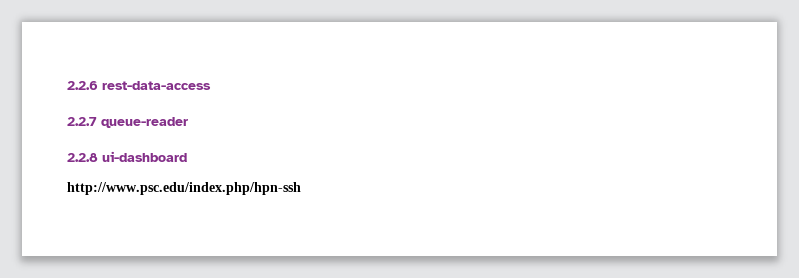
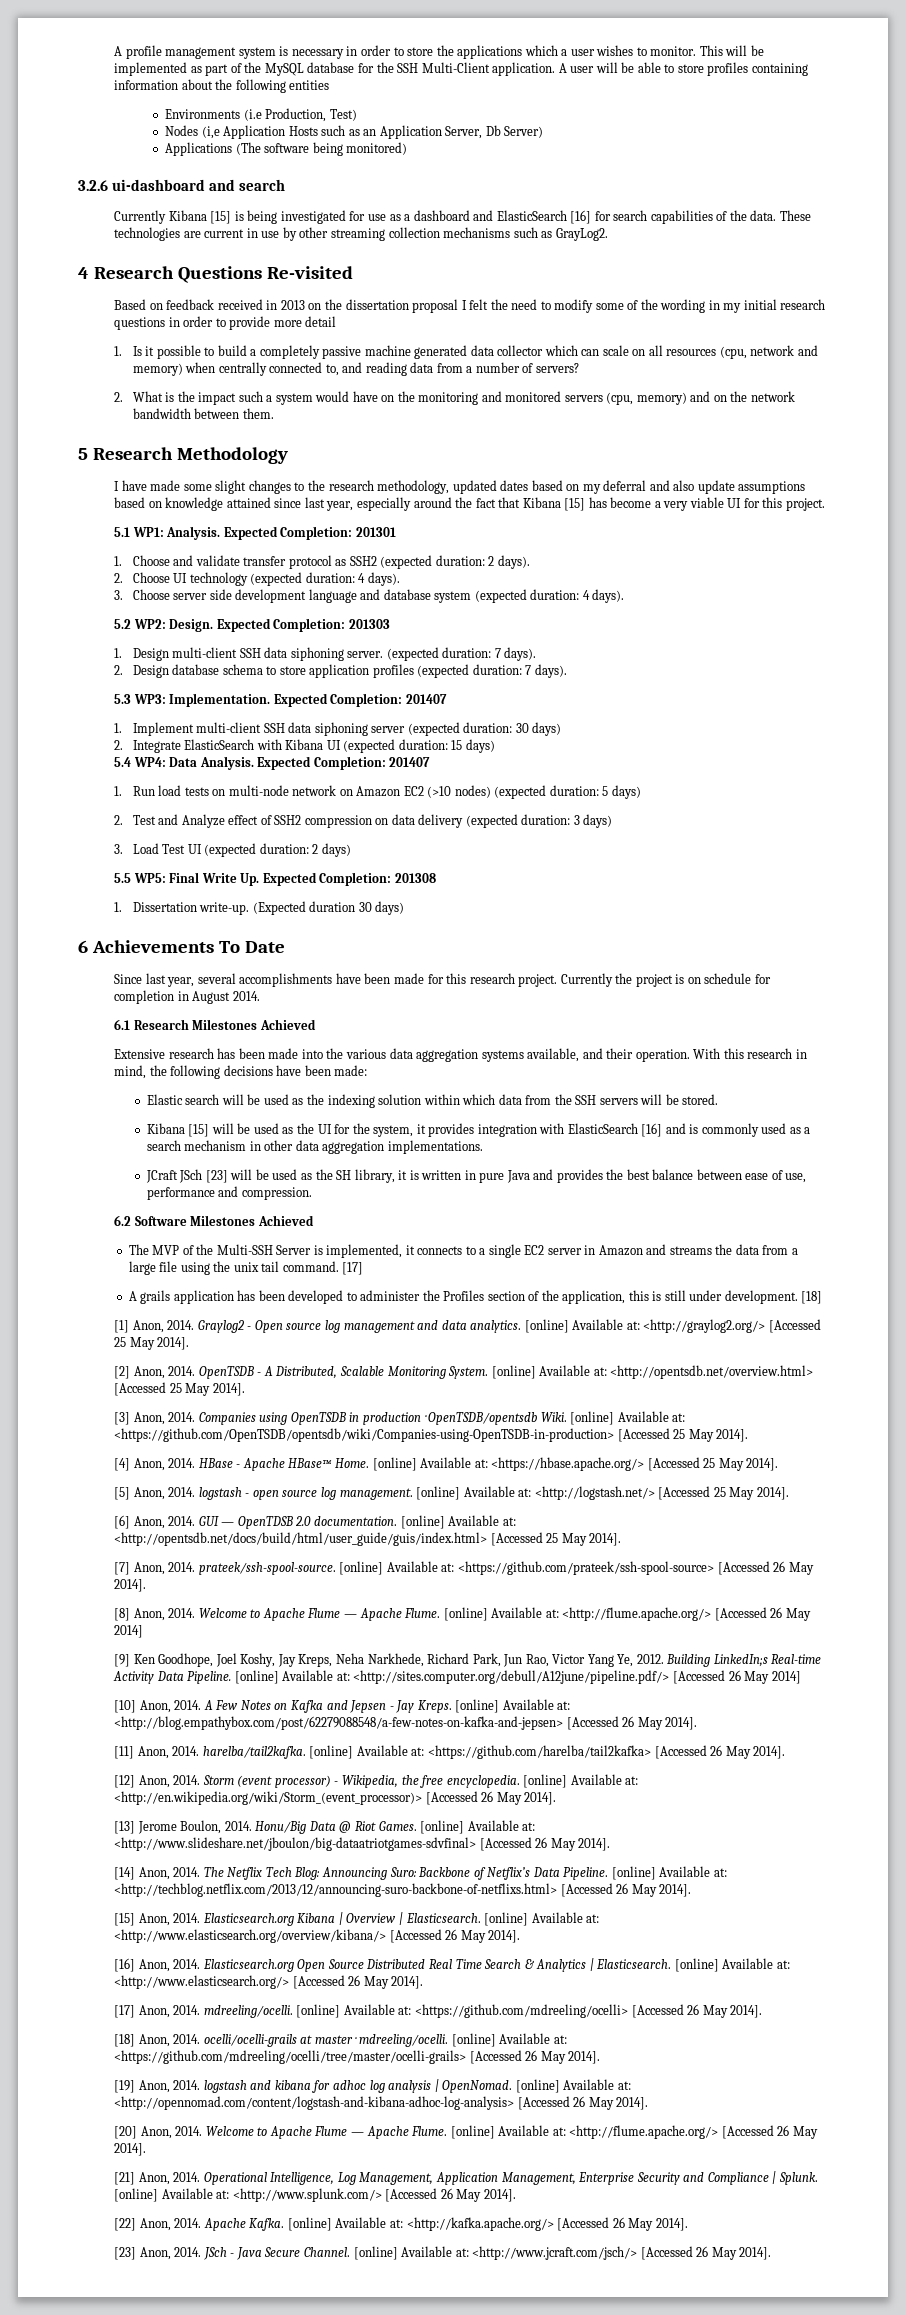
- 2.2.6 rest-data-access
- 2.2.7 queue-reader
- 2.2.8 ui-dashboard
- http://www.psc.edu/index.php/hpn-ssh
+ A profile management system is necessary in order to store the applications which a user wishes to monitor. This will be implemented as part of the MySQL database for the SSH Multi-Client application. A user will be able to store profiles containing information about the following entities
+ Environments (i.e Production, Test)
+ Nodes (i,e Application Hosts such as an Application Server, Db Server)
+ Applications (The software being monitored)
+ 3.2.6 ui-dashboard and search
+ Currently Kibana [15] is being investigated for use as a dashboard and ElasticSearch [16] for search capabilities of the data. These technologies are current in use by other streaming collection mechanisms such as GrayLog2.
+ 4 Research Questions Re-visited
+ Based on feedback received in 2013 on the dissertation proposal I felt the need to modify some of the wording in my initial research questions in order to provide more detail
+ 1. Is it possible to build a completely passive machine generated data collector which can scale on all resources (cpu, network and memory) when centrally connected to, and reading data from a number of servers?
+ 2. What is the impact such a system would have on the monitoring and monitored servers (cpu, memory) and on the network bandwidth between them.
+ 5 Research Methodology
+ I have made some slight changes to the research methodology, updated dates based on my deferral and also update assumptions based on knowledge attained since last year, especially around the fact that Kibana [15] has become a very viable UI for this project.
+ 5.1 WP1: Analysis. Expected Completion: 201301
+ 1. Choose and validate transfer protocol as SSH2 (expected duration: 2 days).
+ 2. Choose UI technology (expected duration: 4 days).
+ 3. Choose server side development language and database system (expected duration: 4 days).
+ 5.2 WP2: Design. Expected Completion: 201303
+ 1. Design multi-client SSH data siphoning server. (expected duration: 7 days).
+ 2. Design database schema to store application profiles (expected duration: 7 days).
+ 5.3 WP3: Implementation. Expected Completion: 201407
+ 1. Implement multi-client SSH data siphoning server (expected duration: 30 days)
+ 2. Integrate ElasticSearch with Kibana UI (expected duration: 15 days)
+ 5.4 WP4: Data Analysis. Expected Completion: 201407
+ 1. Run load tests on multi-node network on Amazon EC2 (>10 nodes) (expected duration: 5 days)
+ 2. Test and Analyze effect of SSH2 compression on data delivery (expected duration: 3 days)
+ 3. Load Test UI (expected duration: 2 days)
+ 5.5 WP5: Final Write Up. Expected Completion: 201308
+ 1. Dissertation write-up. (Expected duration 30 days)
+ 6 Achievements To Date
+ Since last year, several accomplishments have been made for this research project. Currently the project is on schedule for completion in August 2014.
+ 6.1 Research Milestones Achieved
+ Extensive research has been made into the various data aggregation systems available, and their operation. With this research in mind, the following decisions have been made:
+ Elastic search will be used as the indexing solution within which data from the SSH servers will be stored.
+ Kibana [15] will be used as the UI for the system, it provides integration with ElasticSearch [16] and is commonly used as a search mechanism in other data aggregation implementations.
+ JCraft JSch [23] will be used as the SH library, it is written in pure Java and provides the best balance between ease of use, performance and compression.
+ 6.2 Software Milestones Achieved
+ The MVP of the Multi-SSH Server is implemented, it connects to a single EC2 server in Amazon and streams the data from a large file using the unix tail command. [17]
+ A grails application has been developed to administer the Profiles section of the application, this is still under development. [18]
+ [1] Anon, 2014. Graylog2 - Open source log management and data analytics. [online] Available at: <http://graylog2.org/> [Accessed 25 May 2014].
+ [2] Anon, 2014. OpenTSDB - A Distributed, Scalable Monitoring System. [online] Available at: <http://opentsdb.net/overview.html> [Accessed 25 May 2014].
+ [3] Anon, 2014. Companies using OpenTSDB in production · OpenTSDB/opentsdb Wiki. [online] Available at: <https://github.com/OpenTSDB/opentsdb/wiki/Companies-using-OpenTSDB-in-production> [Accessed 25 May 2014].
+ [4] Anon, 2014. HBase - Apache HBase™ Home. [online] Available at: <https://hbase.apache.org/> [Accessed 25 May 2014].
+ [5] Anon, 2014. logstash - open source log management. [online] Available at: <http://logstash.net/> [Accessed 25 May 2014].
+ [6] Anon, 2014. GUI — OpenTDSB 2.0 documentation. [online] Available at: <http://opentsdb.net/docs/build/html/user_guide/guis/index.html> [Accessed 25 May 2014].
+ [7] Anon, 2014. prateek/ssh-spool-source. [online] Available at: <https://github.com/prateek/ssh-spool-source> [Accessed 26 May 2014].
+ [8] Anon, 2014. Welcome to Apache Flume — Apache Flume. [online] Available at: <http://flume.apache.org/> [Accessed 26 May 2014]
+ [9] Ken Goodhope, Joel Koshy, Jay Kreps, Neha Narkhede, Richard Park, Jun Rao, Victor Yang Ye, 2012. Building LinkedIn;s Real-time Activity Data Pipeline. [online] Available at: <http://sites.computer.org/debull/A12june/pipeline.pdf/> [Accessed 26 May 2014]
+ [10] Anon, 2014. A Few Notes on Kafka and Jepsen - Jay Kreps. [online] Available at: <http://blog.empathybox.com/post/62279088548/a-few-notes-on-kafka-and-jepsen> [Accessed 26 May 2014].
+ [11] Anon, 2014. harelba/tail2kafka. [online] Available at: <https://github.com/harelba/tail2kafka> [Accessed 26 May 2014].
+ [12] Anon, 2014. Storm (event processor) - Wikipedia, the free encyclopedia. [online] Available at: <http://en.wikipedia.org/wiki/Storm_(event_processor)> [Accessed 26 May 2014].
+ [13] Jerome Boulon, 2014. Honu/Big Data @ Riot Games. [online] Available at: <http://www.slideshare.net/jboulon/big-dataatriotgames-sdvfinal> [Accessed 26 May 2014].
+ [14] Anon, 2014. The Netflix Tech Blog: Announcing Suro: Backbone of Netflix’s Data Pipeline. [online] Available at: <http://techblog.netflix.com/2013/12/announcing-suro-backbone-of-netflixs.html> [Accessed 26 May 2014].
+ [15] Anon, 2014. Elasticsearch.org Kibana | Overview | Elasticsearch. [online] Available at: <http://www.elasticsearch.org/overview/kibana/> [Accessed 26 May 2014].
+ [16] Anon, 2014. Elasticsearch.org Open Source Distributed Real Time Search & Analytics | Elasticsearch. [online] Available at: <http://www.elasticsearch.org/> [Accessed 26 May 2014].
+ [17] Anon, 2014. mdreeling/ocelli. [online] Available at: <https://github.com/mdreeling/ocelli> [Accessed 26 May 2014].
+ [18] Anon, 2014. ocelli/ocelli-grails at master · mdreeling/ocelli. [online] Available at: <https://github.com/mdreeling/ocelli/tree/master/ocelli-grails> [Accessed 26 May 2014].
+ [19] Anon, 2014. logstash and kibana for adhoc log analysis | OpenNomad. [online] Available at: <http://opennomad.com/content/logstash-and-kibana-adhoc-log-analysis> [Accessed 26 May 2014].
+ [20] Anon, 2014. Welcome to Apache Flume — Apache Flume. [online] Available at: <http://flume.apache.org/> [Accessed 26 May 2014].
+ [21] Anon, 2014. Operational Intelligence, Log Management, Application Management, Enterprise Security and Compliance | Splunk. [online] Available at: <http://www.splunk.com/> [Accessed 26 May 2014].
+ [22] Anon, 2014. Apache Kafka. [online] Available at: <http://kafka.apache.org/> [Accessed 26 May 2014].
+ [23] Anon, 2014. JSch - Java Secure Channel. [online] Available at: <http://www.jcraft.com/jsch/> [Accessed 26 May 2014].

